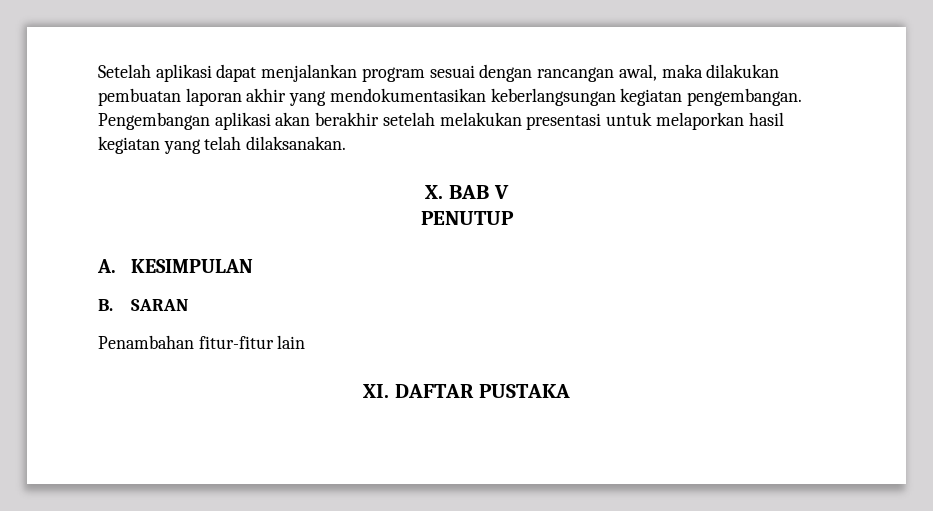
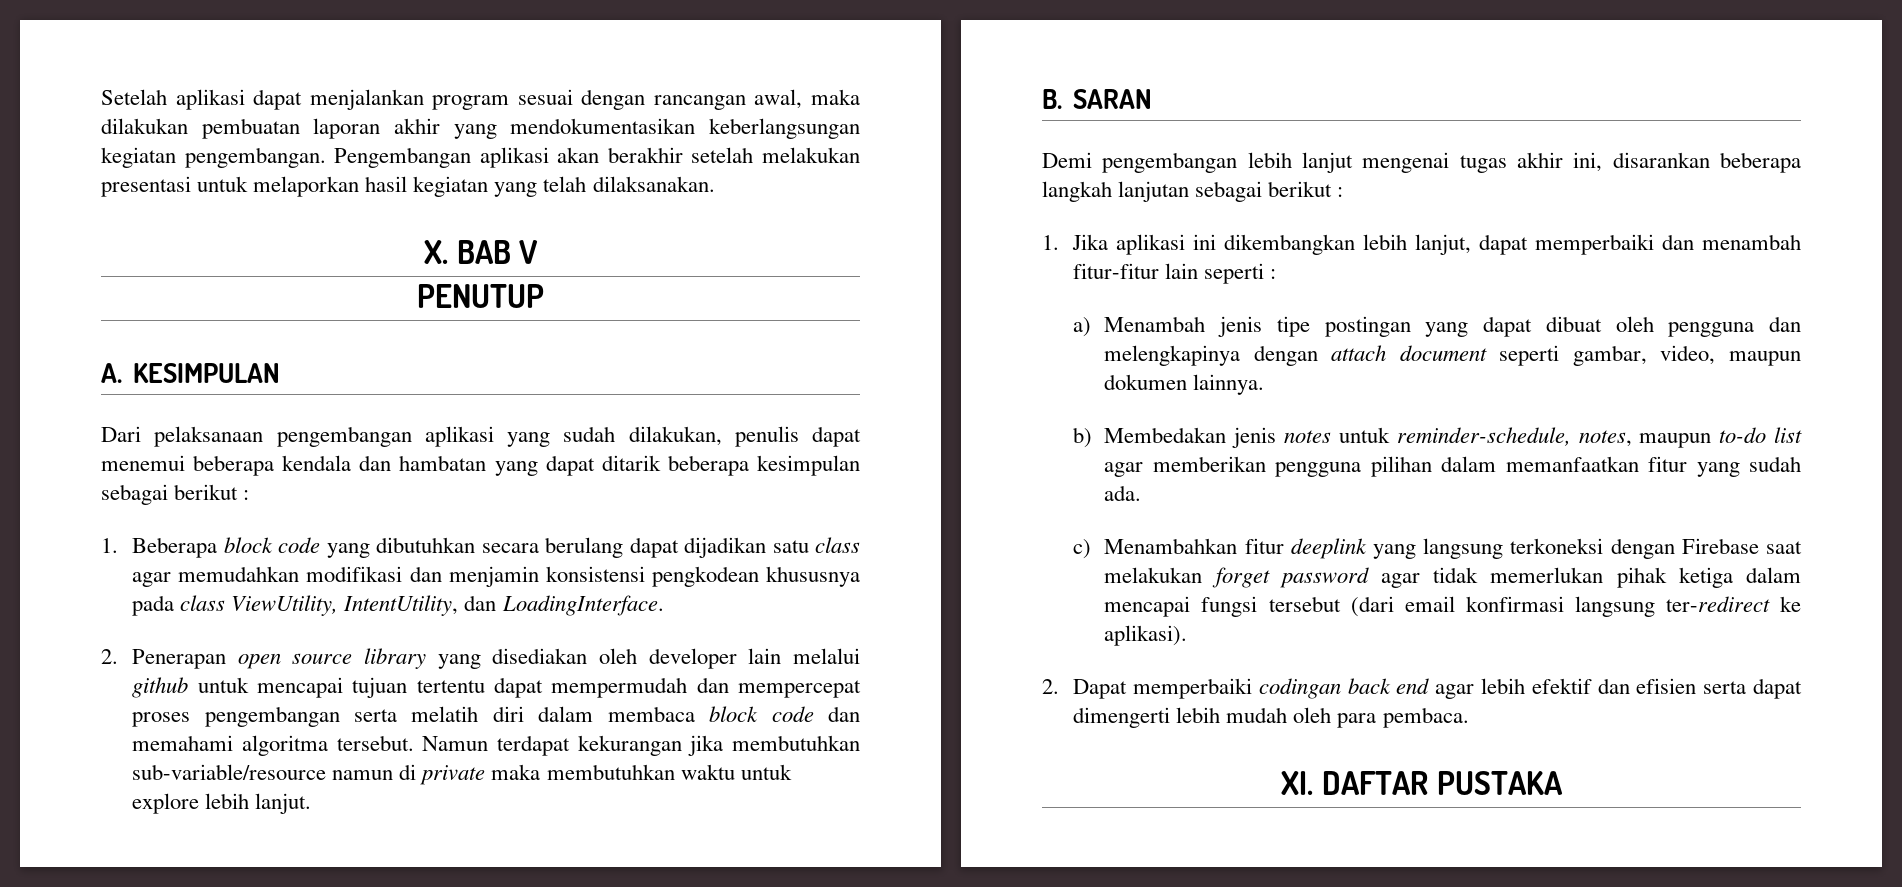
+ Dari pelaksanaan pengembangan aplikasi yang sudah dilakukan, penulis dapat menemui beberapa kendala dan hambatan yang dapat ditarik beberapa kesimpulan sebagai berikut :
+ 1. Beberapa block code yang dibutuhkan secara berulang dapat dijadikan satu class agar memudahkan modifikasi dan menjamin konsistensi pengkodean khususnya pada class ViewUtility, IntentUtility, dan LoadingInterface.
+ 2. Penerapan open source library yang disediakan oleh developer lain melalui github untuk mencapai tujuan tertentu dapat mempermudah dan mempercepat proses pengembangan serta melatih diri dalam membaca block code dan memahami algoritma tersebut. Namun terdapat kekurangan jika membutuhkan sub-variable/resource namun di private maka membutuhkan waktu untuk explore lebih lanjut.
  B. SARAN
- Penambahan fitur-fitur lain
+ Demi pengembangan lebih lanjut mengenai tugas akhir ini, disarankan beberapa langkah lanjutan sebagai berikut :
+ 1. Jika aplikasi ini dikembangkan lebih lanjut, dapat memperbaiki dan menambah fitur-fitur lain seperti :
+ a) Menambah jenis tipe postingan yang dapat dibuat oleh pengguna dan melengkapinya dengan attach document seperti gambar, video, maupun dokumen lainnya.
+ b) Membedakan jenis notes untuk reminder-schedule, notes, maupun to-do list agar memberikan pengguna pilihan dalam memanfaatkan fitur yang sudah ada.
+ c) Menambahkan fitur deeplink yang langsung terkoneksi dengan Firebase saat melakukan forget password agar tidak memerlukan pihak ketiga dalam mencapai fungsi tersebut (dari email konfirmasi langsung ter-redirect ke aplikasi).
+ 2. Dapat memperbaiki codingan back end agar lebih efektif dan efisien serta dapat dimengerti lebih mudah oleh para pembaca.

